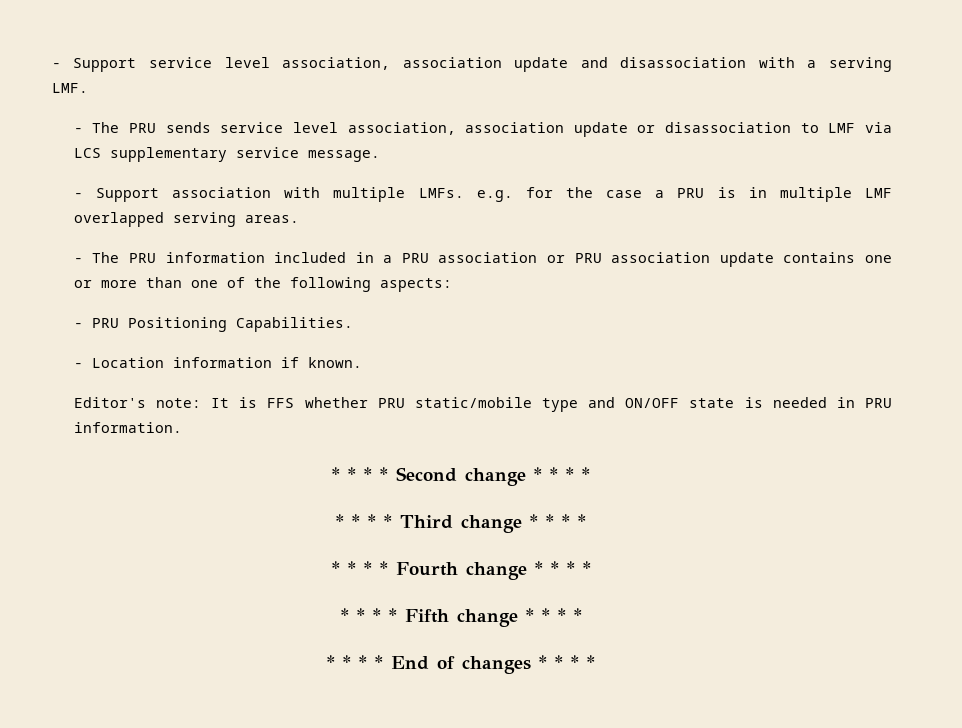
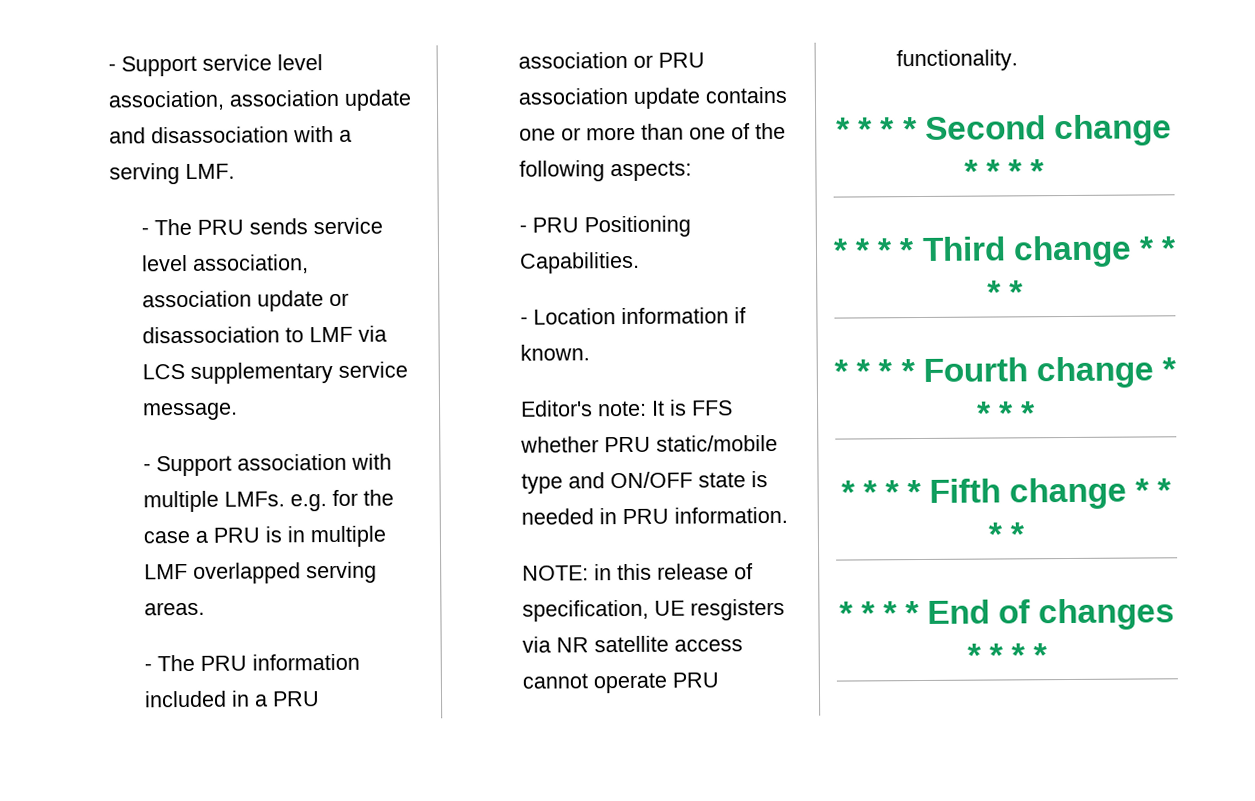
+ NOTE: in this release of specification, UE resgisters via NR satellite access cannot operate PRU functionality.

